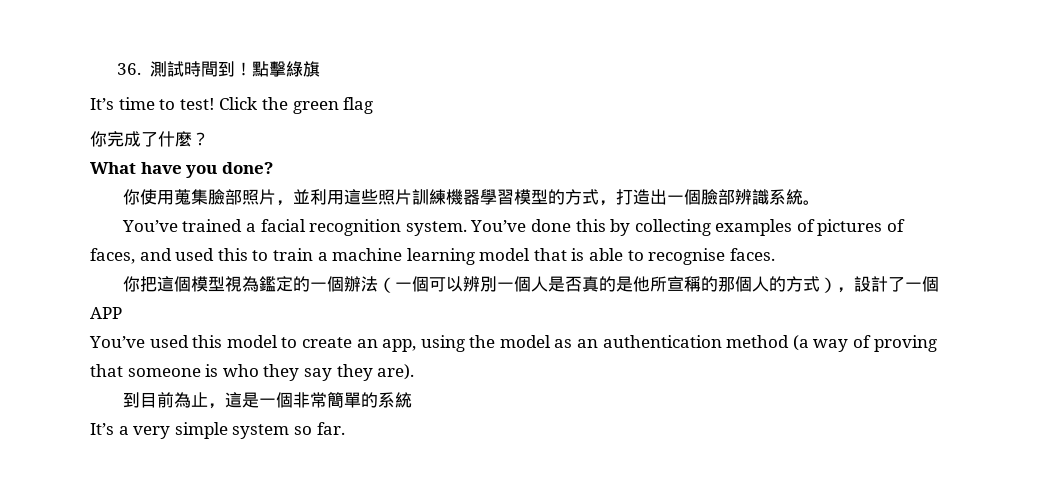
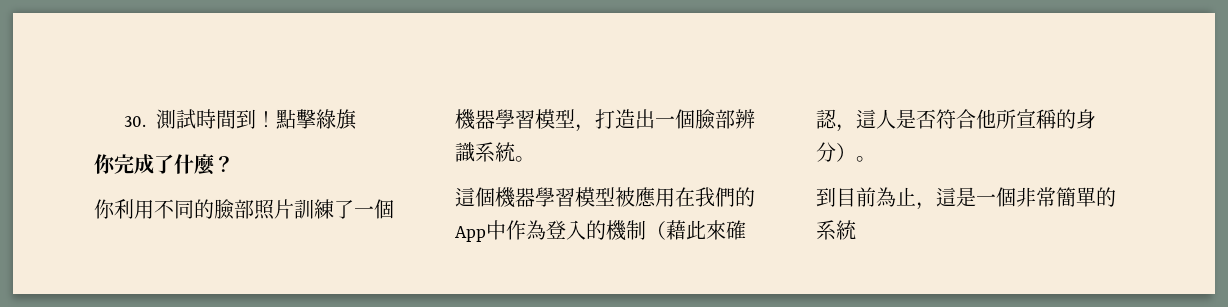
- 36.測試時間到！
+ 30.測試時間到！
- It’s time to test! Click the green flag
  你完成了什麼？
- What have you done?
- 你使用蒐集臉部照片，並利用這些照片訓練機器學習模型的方式，打造出一個臉部辨識系統。
+ 你利用不同的臉部照片訓練了一個機器學習模型，打造出一個臉部辨識系統。
- You’ve trained a facial recognition system. You’ve done this by collecting examples of pictures of faces, and used this to train a machine learning model that is able to recognise faces.
- 你把這個模型視為鑑定的一個辦法（一個可以辨別一個人是否真的是他所宣稱的那個人的方式），設計了一個APP
- You’ve used this model to create an app, using the model as an authentication method (a way of proving that someone is who they say they are).
+ 這個機器學習模型被應用在我們的App中作為登入的機制（藉此來確認，這人是否符合他所宣稱的身分）。
- It’s a very simple system so far.

